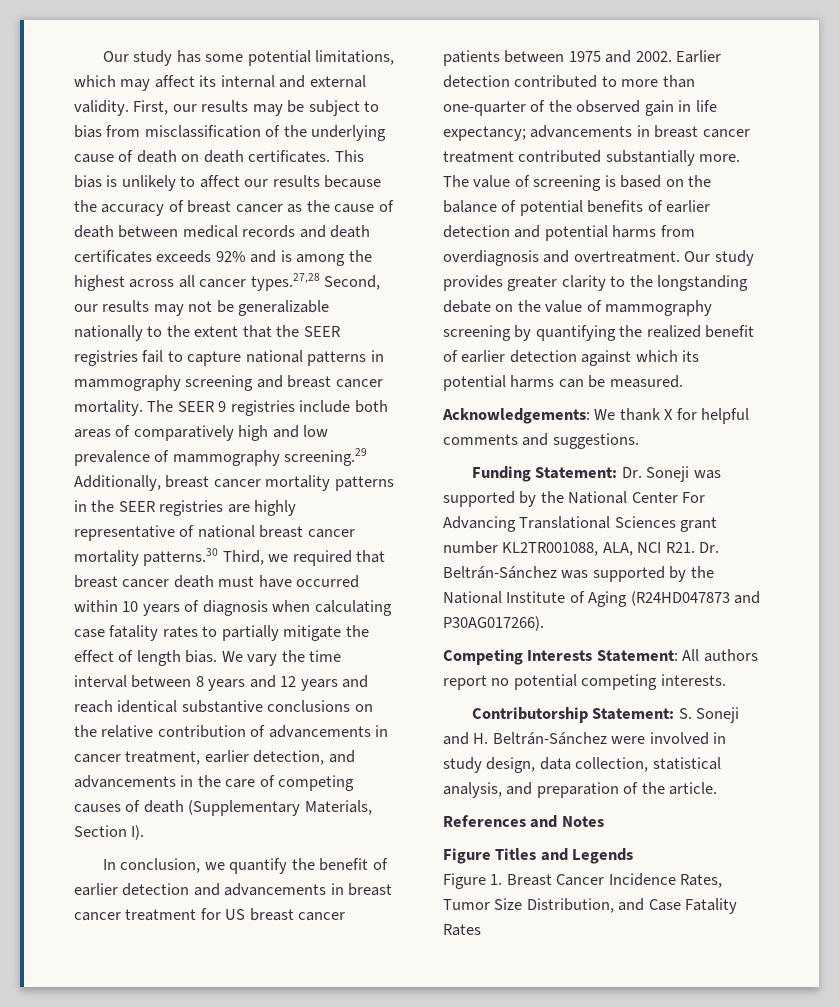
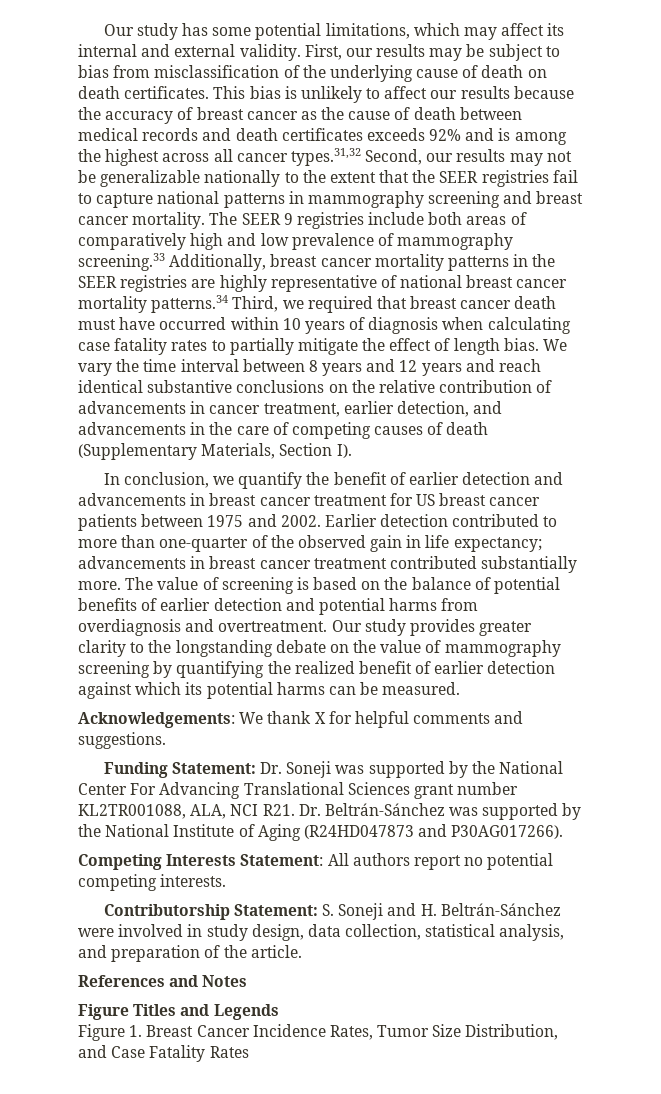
- This bias is unlikely to affect our results because the accuracy of breast cancer as the cause of death between medical records and death certificates exceeds 92% and is among the highest across all cancer types.27,28 Second, our results may not be generalizable nationally to the extent that the SEER registries fail to capture national patterns in mammography screening and breast cancer mortality.
+ This bias is unlikely to affect our results because the accuracy of breast cancer as the cause of death between medical records and death certificates exceeds 92% and is among the highest across all cancer types.31,32 Second, our results may not be generalizable nationally to the extent that the SEER registries fail to capture national patterns in mammography screening and breast cancer mortality.
- The SEER 9 registries include both areas of comparatively high and low prevalence of mammography screening.29 Additionally, breast cancer mortality patterns in the SEER registries are highly representative of national breast cancer mortality patterns.30 Third, we required that breast cancer death must have occurred within 10 years of diagnosis when calculating case fatality rates to partially mitigate the effect of length bias.
+ The SEER 9 registries include both areas of comparatively high and low prevalence of mammography screening.33 Additionally, breast cancer mortality patterns in the SEER registries are highly representative of national breast cancer mortality patterns.34 Third, we required that breast cancer death must have occurred within 10 years of diagnosis when calculating case fatality rates to partially mitigate the effect of length bias.

